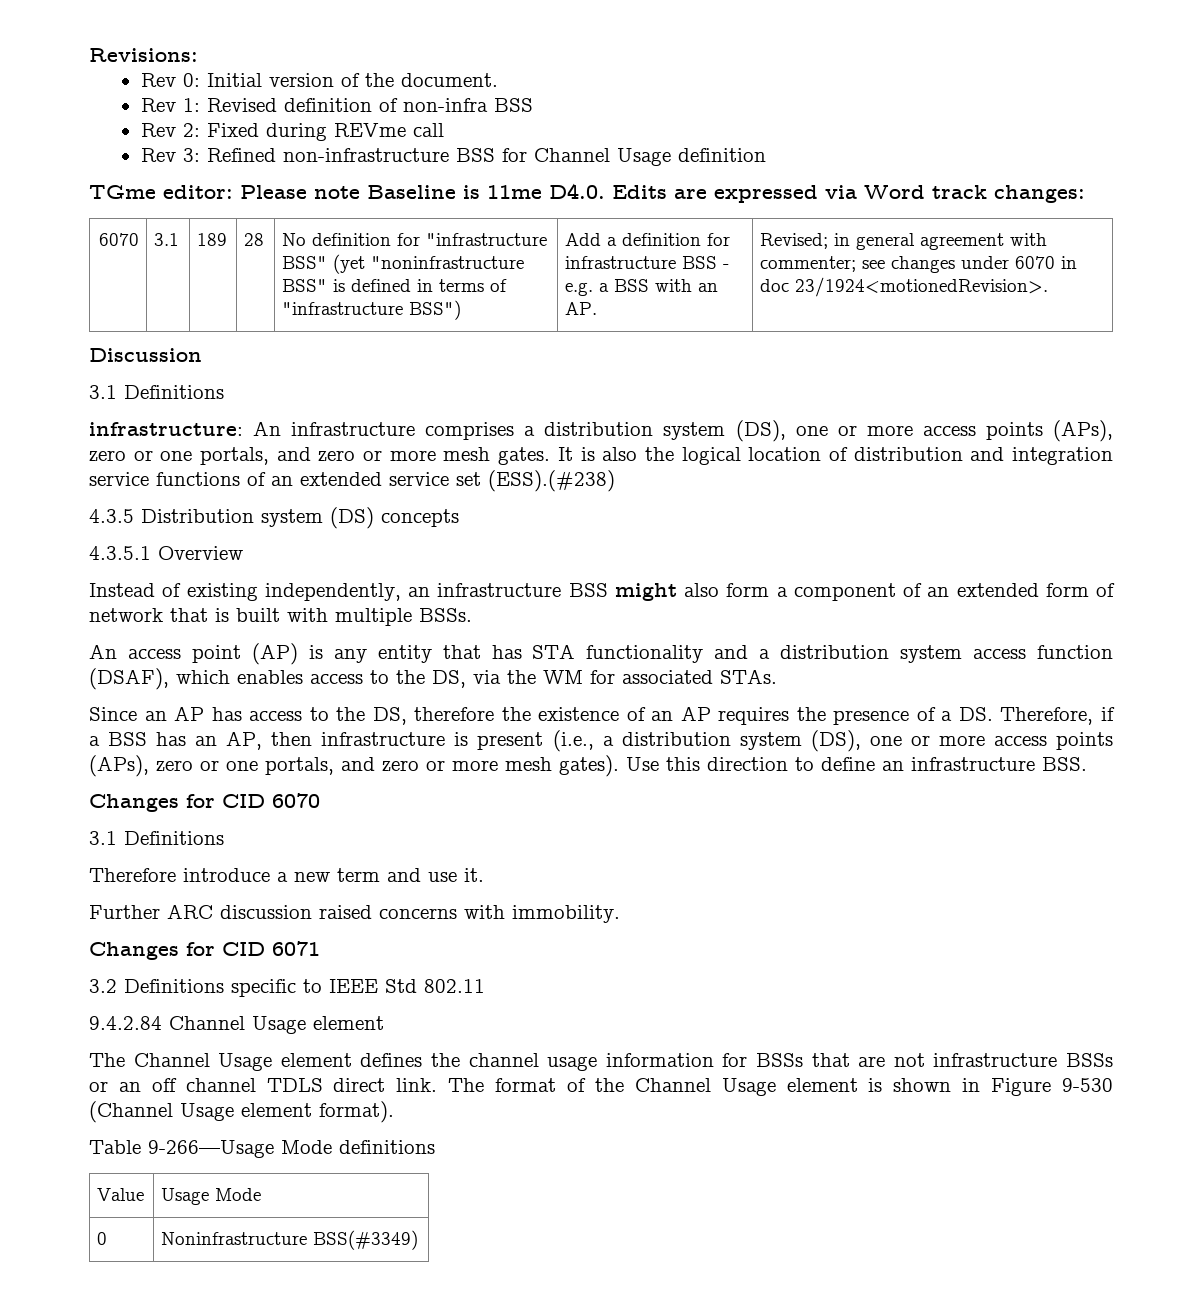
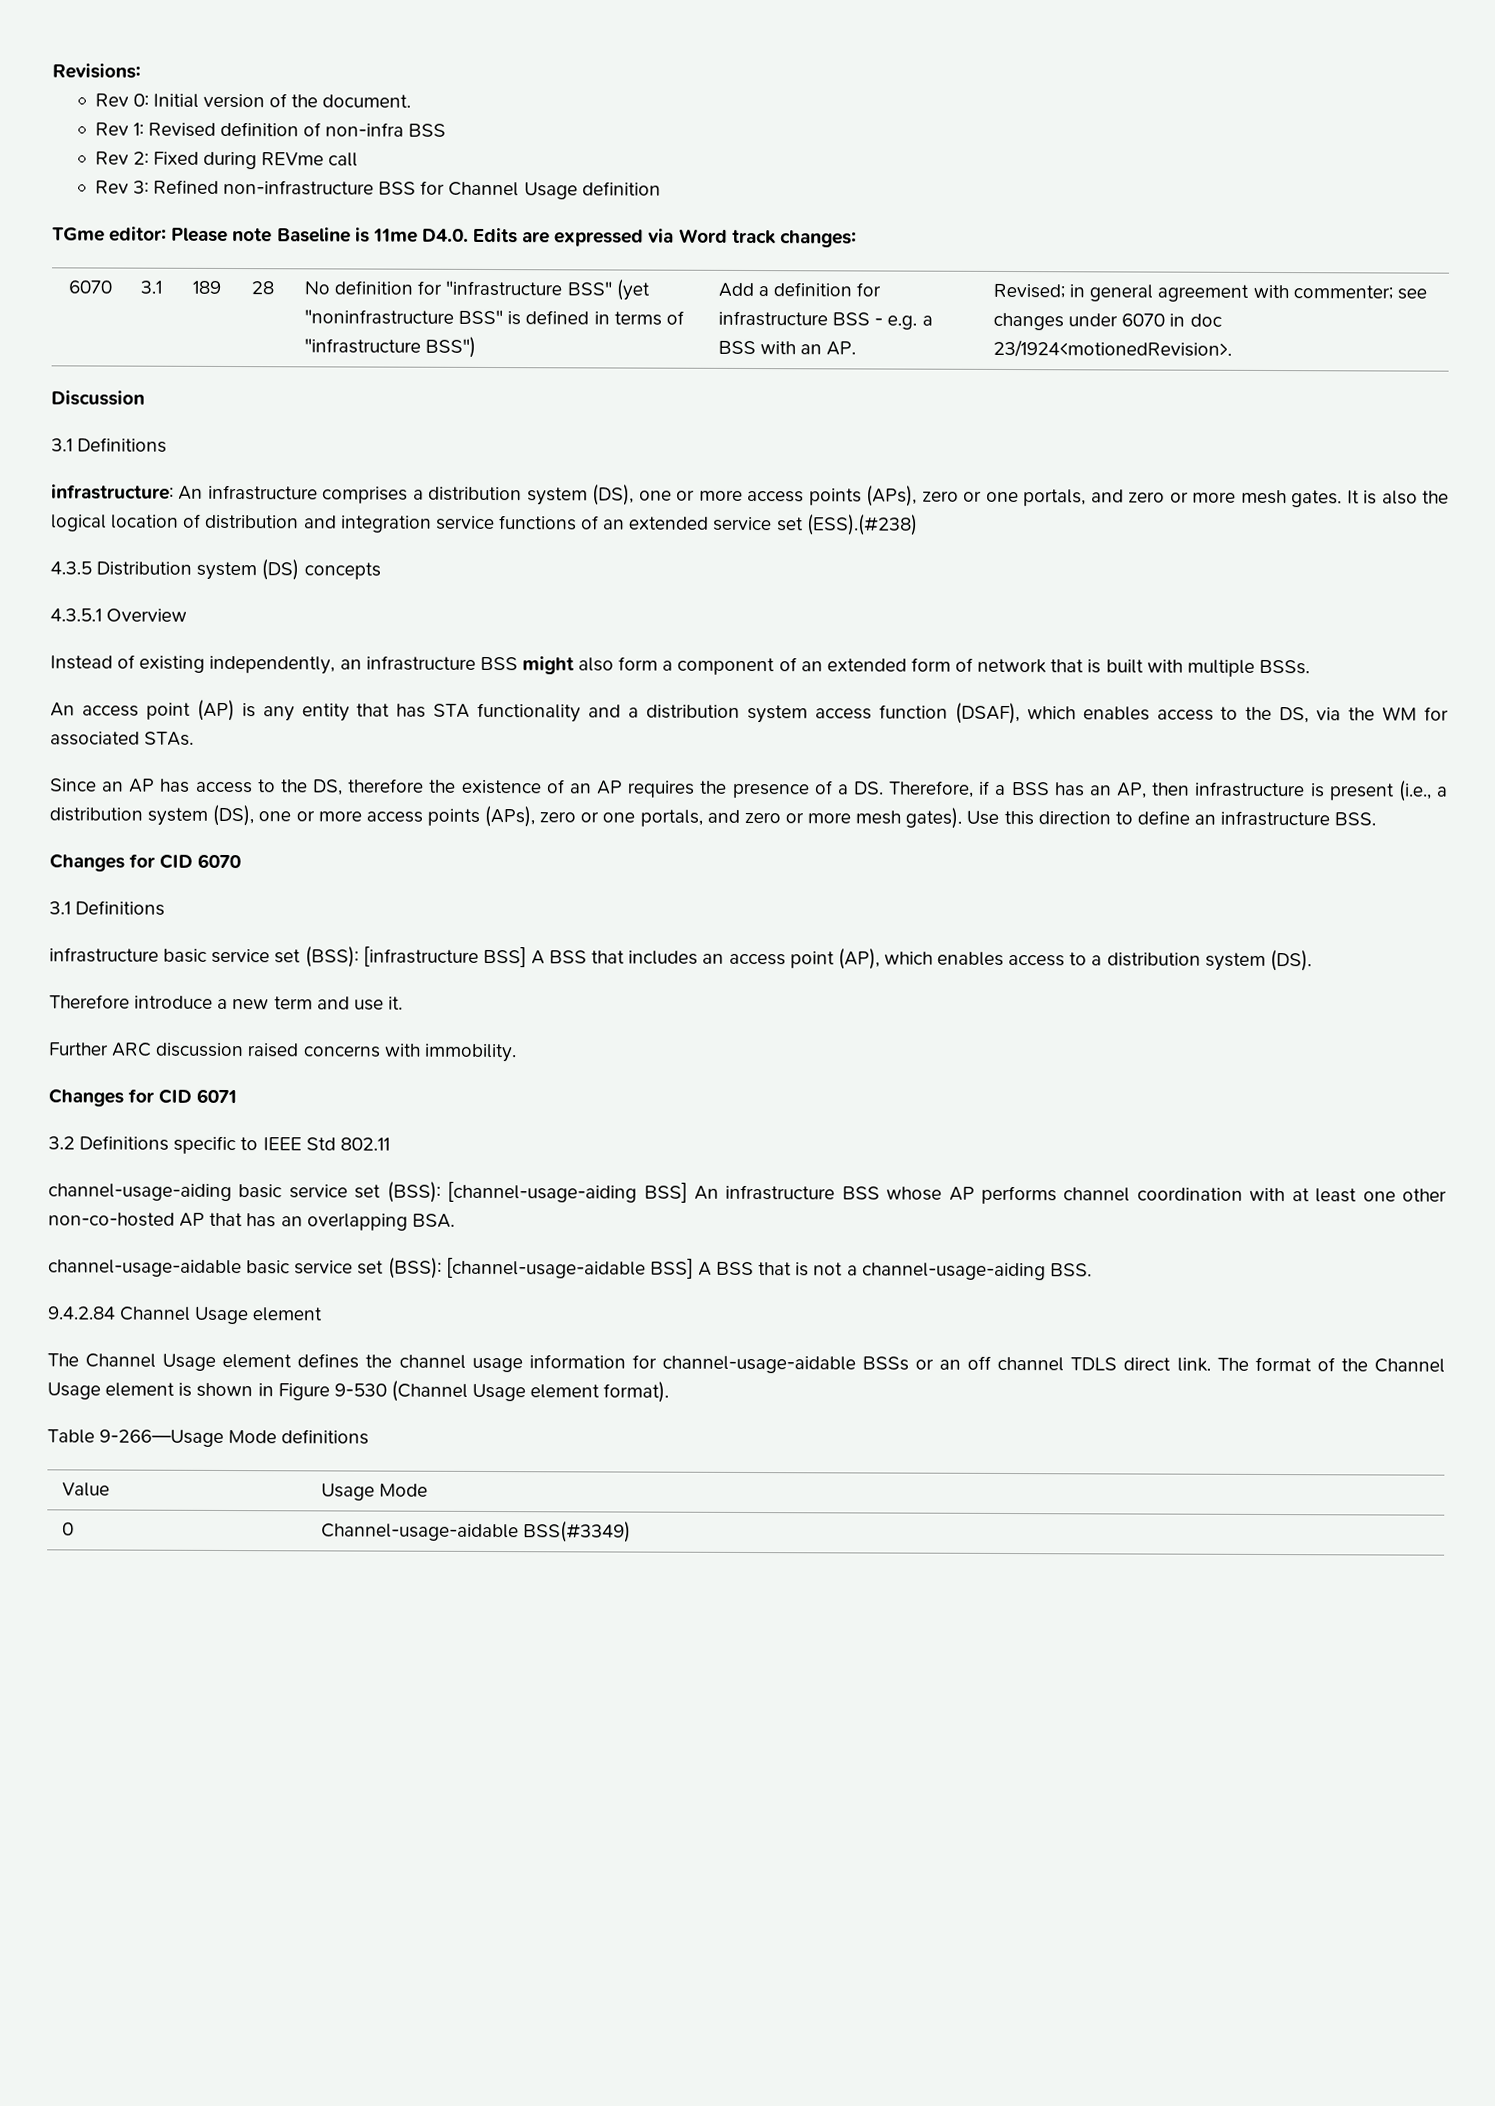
+ infrastructure basic service set (BSS): [infrastructure BSS] A BSS that includes an access point (AP), which enables access to a distribution system (DS).
+ channel-usage-aiding basic service set (BSS): [channel-usage-aiding BSS] An infrastructure BSS whose AP performs channel coordination with at least one other non-co-hosted AP that has an overlapping BSA.
+ channel-usage-aidable basic service set (BSS): [channel-usage-aidable BSS] A BSS that is not a channel-usage-aiding BSS.
- The Channel Usage element defines the channel usage information for BSSs that are not infrastructure BSSs or an off channel TDLS direct link.
+ The Channel Usage element defines the channel usage information for channel-usage-aidable BSSs or an off channel TDLS direct link.
- 0 | Noninfrastructure BSS(#3349)
+ 0 | Channel-usage-aidable BSS(#3349)

